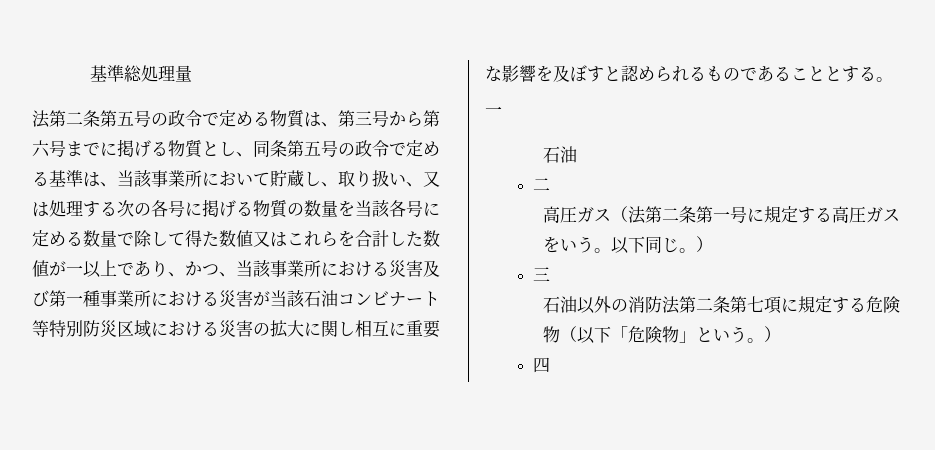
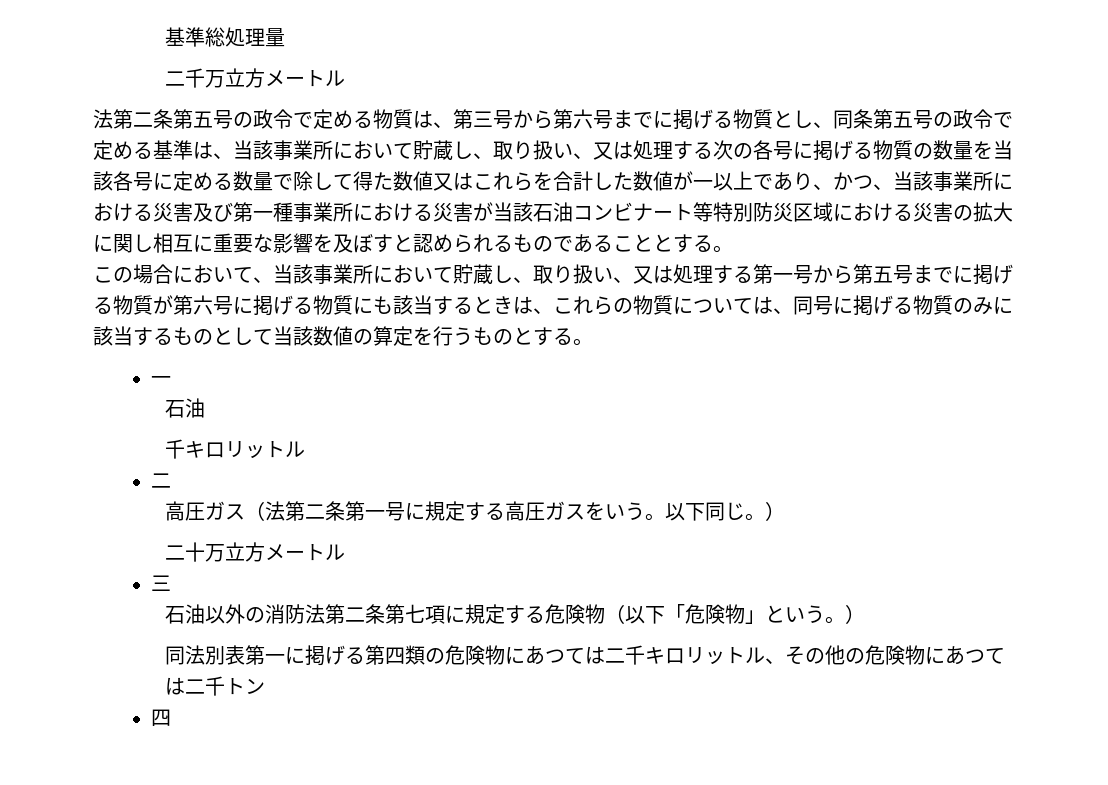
+ 二千万立方メートル
  法第二条第五号の政令で定める物質は、第三号から第六号までに掲げる物質とし、同条第五号の政令で定める基準は、当該事業所において貯蔵し、取り扱い、又は処理する次の各号に掲げる物質の数量を当該各号に定める数量で除して得た数値又はこれらを合計した数値が一以上であり、かつ、当該事業所における災害及び第一種事業所における災害が当該石油コンビナート等特別防災区域における災害の拡大に関し相互に重要な影響を及ぼすと認められるものであることとする。
+ この場合において、当該事業所において貯蔵し、取り扱い、又は処理する第一号から第五号までに掲げる物質が第六号に掲げる物質にも該当するときは、これらの物質については、同号に掲げる物質のみに該当するものとして当該数値の算定を行うものとする。
  一
  石油
+ 千キロリットル
+ 二十万立方メートル
+ 同法別表第一に掲げる第四類の危険物にあつては二千キロリットル、その他の危険物にあつては二千トン

